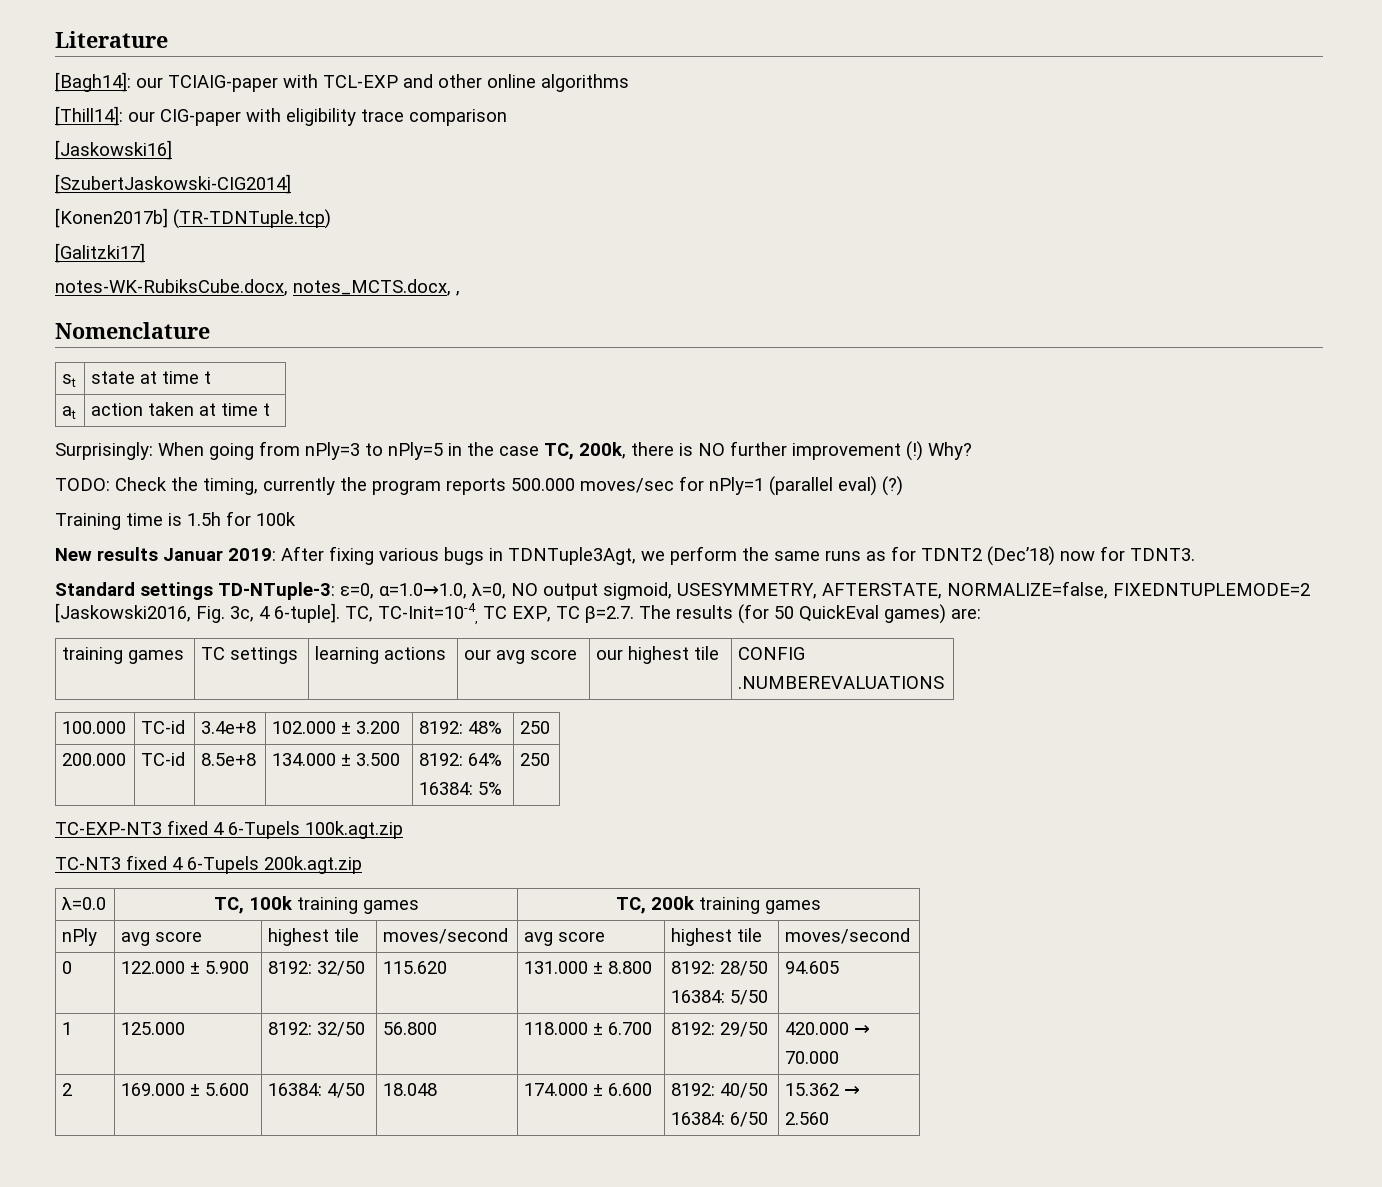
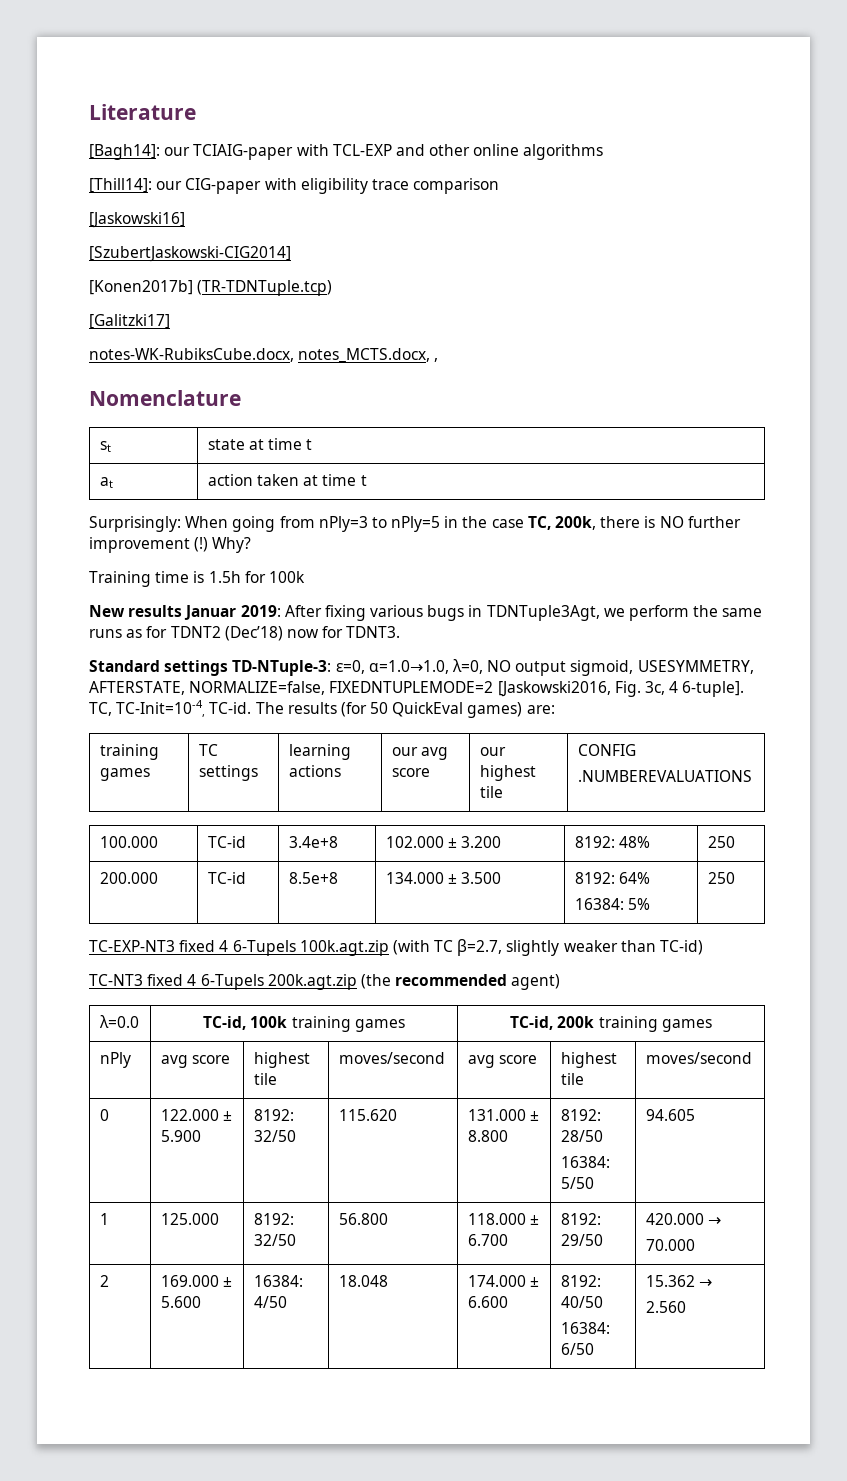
- TODO: Check the timing, currently the program reports 500.000 moves/sec for nPly=1 (parallel eval) (?)
- TC, TC-Init=10-4, TC EXP, TC β=2.7. The results (for 50 QuickEval games) are:
+ TC, TC-Init=10-4, TC-id. The results (for 50 QuickEval games) are:
- TC-EXP-NT3 fixed 4 6-Tupels 100k.agt.zip
+ TC-EXP-NT3 fixed 4 6-Tupels 100k.agt.zip (with TC β=2.7, slightly weaker than TC-id)
- TC-NT3 fixed 4 6-Tupels 200k.agt.zip
+ TC-NT3 fixed 4 6-Tupels 200k.agt.zip (the recommended agent)
- λ=0.0 | TC, 100k training games | TC, 200k training games
+ λ=0.0 | TC-id, 100k training games | TC-id, 200k training games

